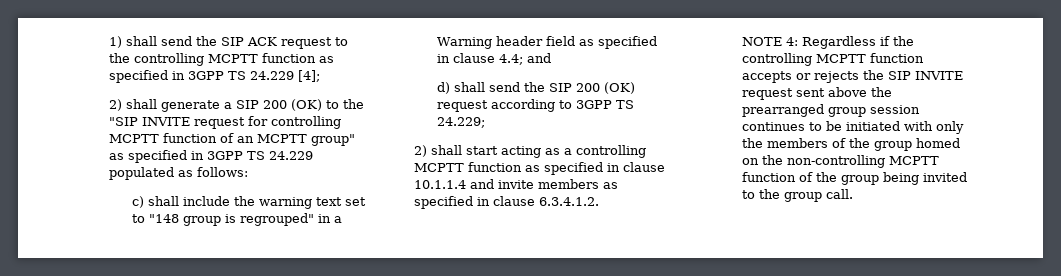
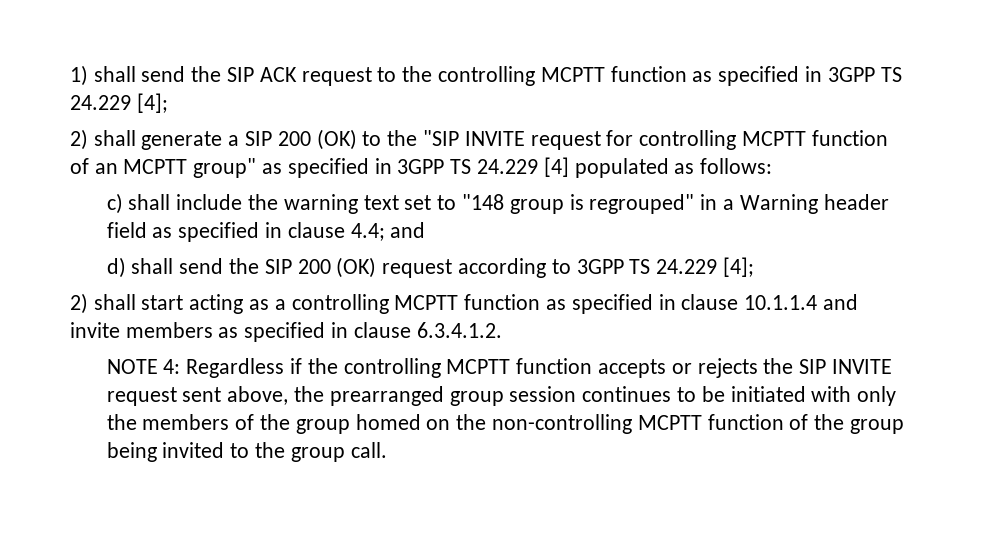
- 2) shall generate a SIP 200 (OK) to the "SIP INVITE request for controlling MCPTT function of an MCPTT group" as specified in 3GPP TS 24.229 populated as follows:
+ 2) shall generate a SIP 200 (OK) to the "SIP INVITE request for controlling MCPTT function of an MCPTT group" as specified in 3GPP TS 24.229 [4] populated as follows:
- d) shall send the SIP 200 (OK) request according to 3GPP TS 24.229;
+ d) shall send the SIP 200 (OK) request according to 3GPP TS 24.229 [4];
- NOTE 4: Regardless if the controlling MCPTT function accepts or rejects the SIP INVITE request sent above the prearranged group session continues to be initiated with only the members of the group homed on the non-controlling MCPTT function of the group being invited to the group call.
+ NOTE 4: Regardless if the controlling MCPTT function accepts or rejects the SIP INVITE request sent above, the prearranged group session continues to be initiated with only the members of the group homed on the non-controlling MCPTT function of the group being invited to the group call.

